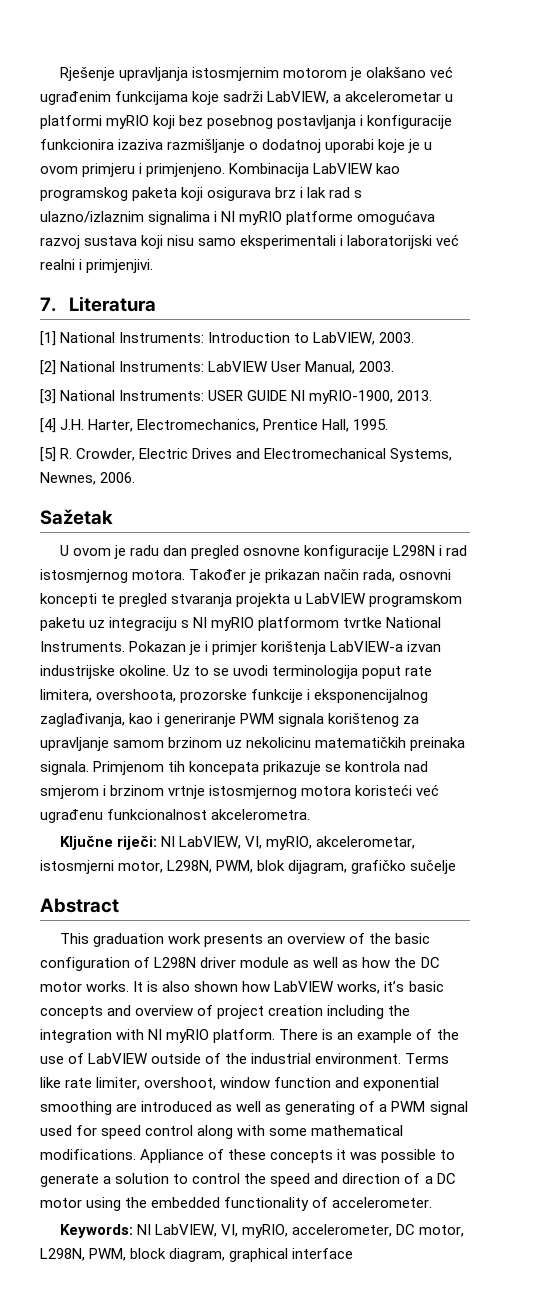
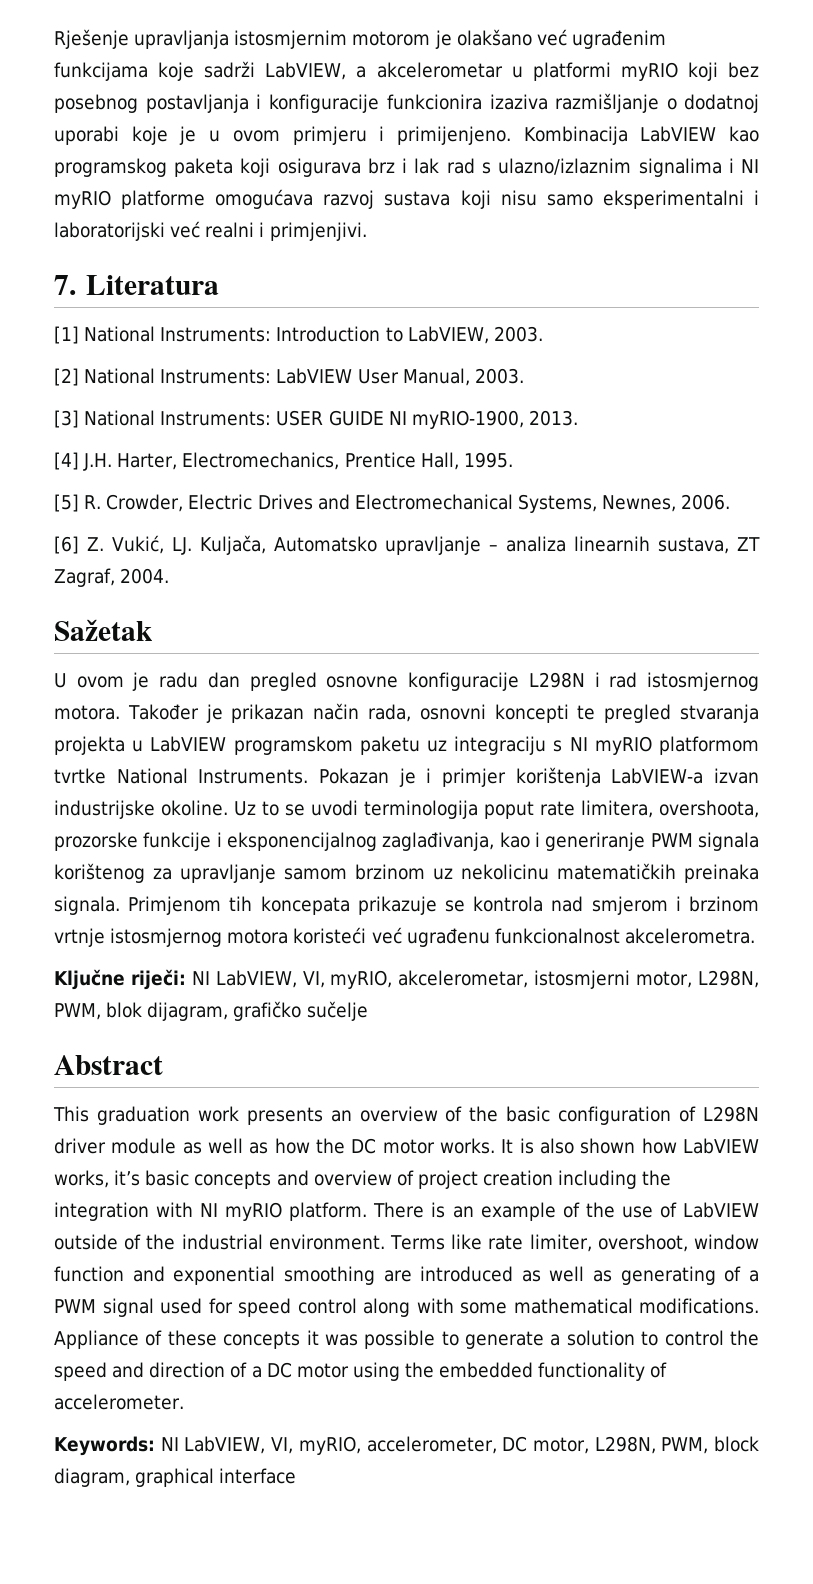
- Rješenje upravljanja istosmjernim motorom je olakšano već ugrađenim funkcijama koje sadrži LabVIEW, a akcelerometar u platformi myRIO koji bez posebnog postavljanja i konfiguracije funkcionira izaziva razmišljanje o dodatnoj uporabi koje je u ovom primjeru i primjenjeno.
+ Rješenje upravljanja istosmjernim motorom je olakšano već ugrađenim funkcijama koje sadrži LabVIEW, a akcelerometar u platformi myRIO koji bez posebnog postavljanja i konfiguracije funkcionira izaziva razmišljanje o dodatnoj uporabi koje je u ovom primjeru i primijenjeno.
- Kombinacija LabVIEW kao programskog paketa koji osigurava brz i lak rad s ulazno/izlaznim signalima i NI myRIO platforme omogućava razvoj sustava koji nisu samo eksperimentali i laboratorijski već realni i primjenjivi.
+ Kombinacija LabVIEW kao programskog paketa koji osigurava brz i lak rad s ulazno/izlaznim signalima i NI myRIO platforme omogućava razvoj sustava koji nisu samo eksperimentalni i laboratorijski već realni i primjenjivi.
+ [6] Z. Vukić, LJ. Kuljača, Automatsko upravljanje – analiza linearnih sustava, ZT Zagraf, 2004.

